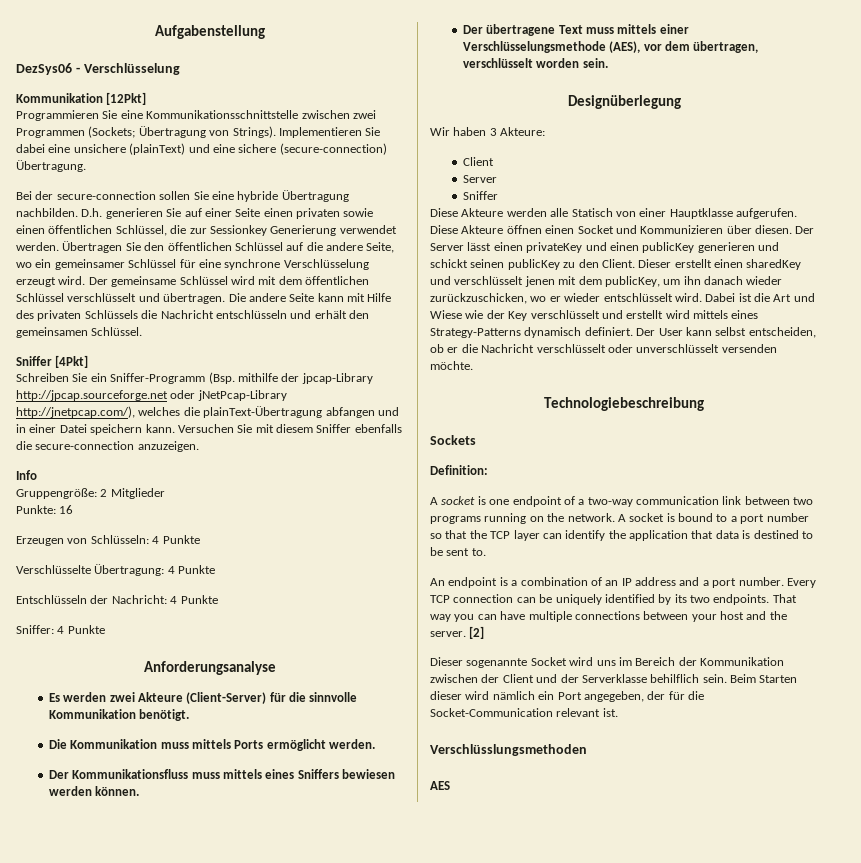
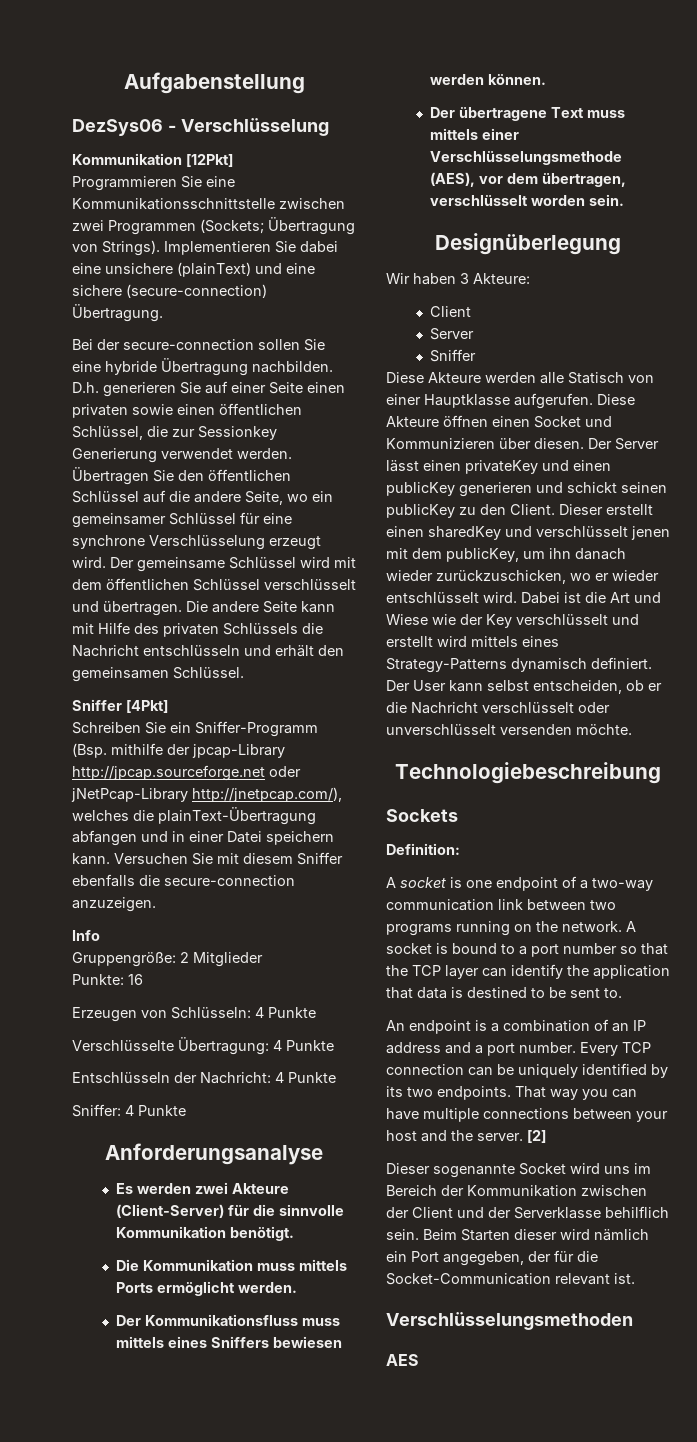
- Verschlüsslungsmethoden
+ Verschlüsselungsmethoden

